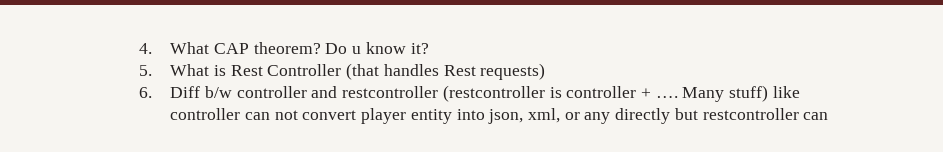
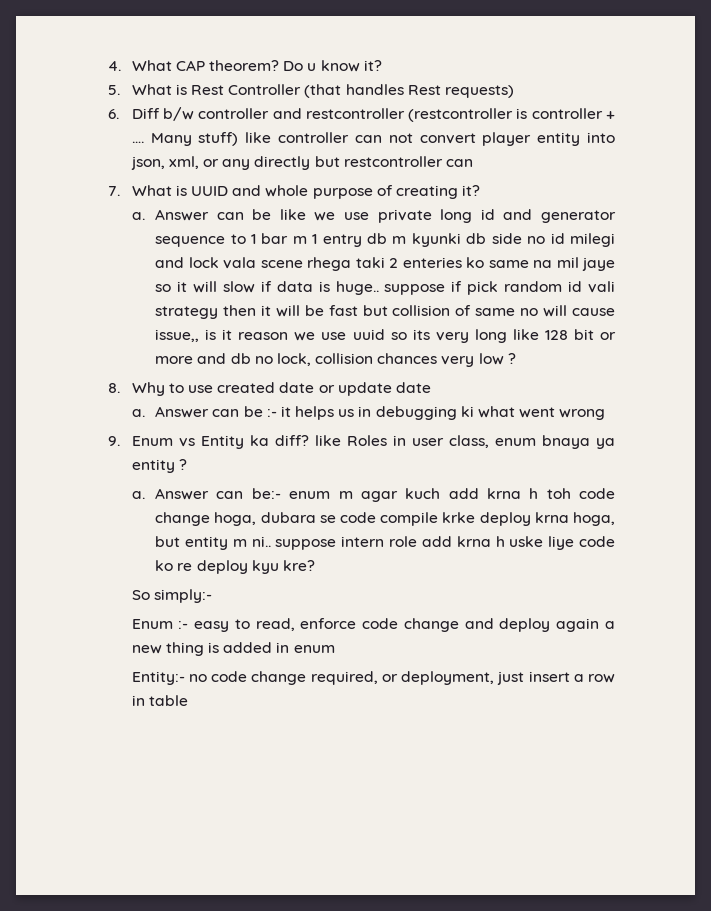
+ 7. What is UUID and whole purpose of creating it?
+ a. Answer can be like we use private long id and generator sequence to 1 bar m 1 entry db m kyunki db side no id milegi and lock vala scene rhega taki 2 enteries ko same na mil jaye so it will slow if data is huge.. suppose if pick random id vali strategy then it will be fast but collision of same no will cause issue,, is it reason we use uuid so its very long like 128 bit or more and db no lock, collision chances very low ?
+ 8. Why to use created date or update date
+ a. Answer can be :- it helps us in debugging ki what went wrong
+ 9. Enum vs Entity ka diff? like Roles in user class, enum bnaya ya entity ?
+ a. Answer can be:- enum m agar kuch add krna h toh code change hoga, dubara se code compile krke deploy krna hoga, but entity m ni.. suppose intern role add krna h uske liye code ko re deploy kyu kre?
+ So simply:-
+ Enum :- easy to read, enforce code change and deploy again a new thing is added in enum
+ Entity:- no code change required, or deployment, just insert a row in table

